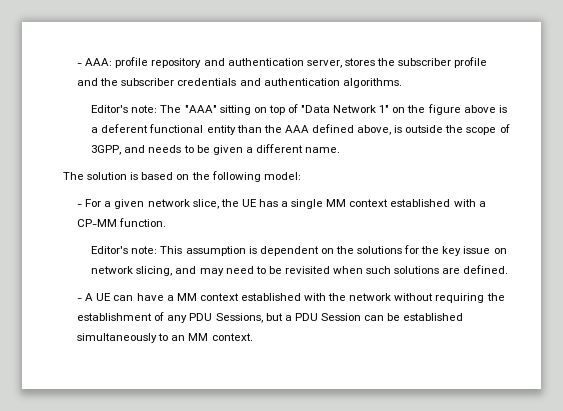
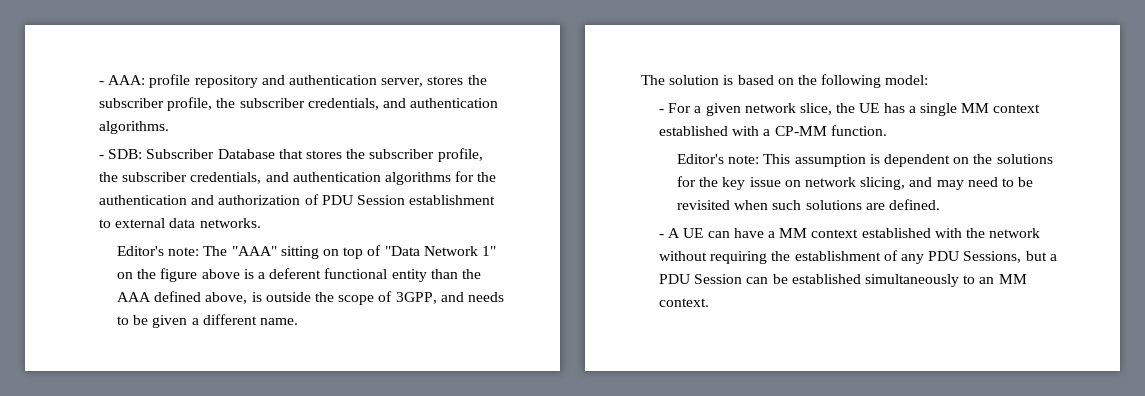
- - AAA: profile repository and authentication server, stores the subscriber profile and the subscriber credentials and authentication algorithms.
+ - AAA: profile repository and authentication server, stores the subscriber profile, the subscriber credentials, and authentication algorithms.
+ - SDB: Subscriber Database that stores the subscriber profile, the subscriber credentials, and authentication algorithms for the authentication and authorization of PDU Session establishment to external data networks.

